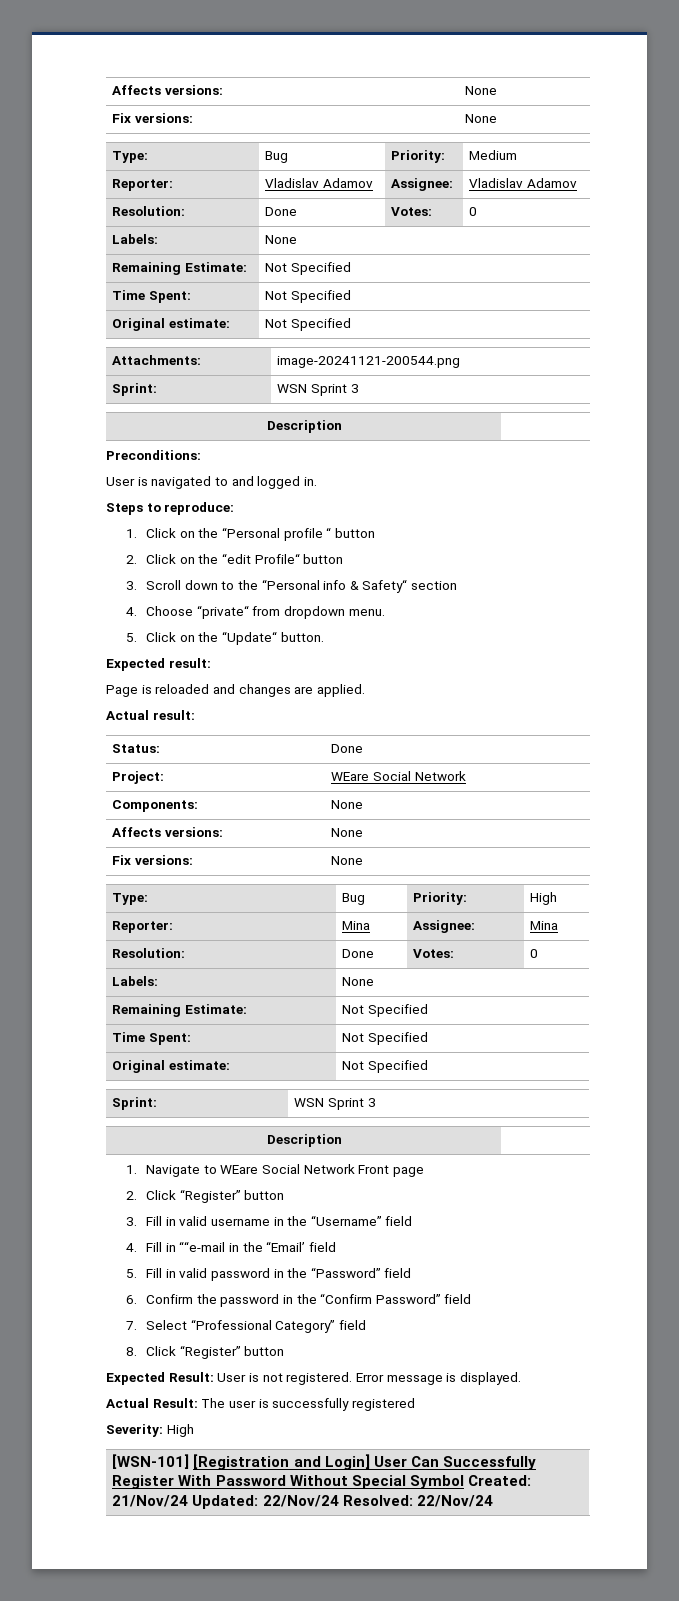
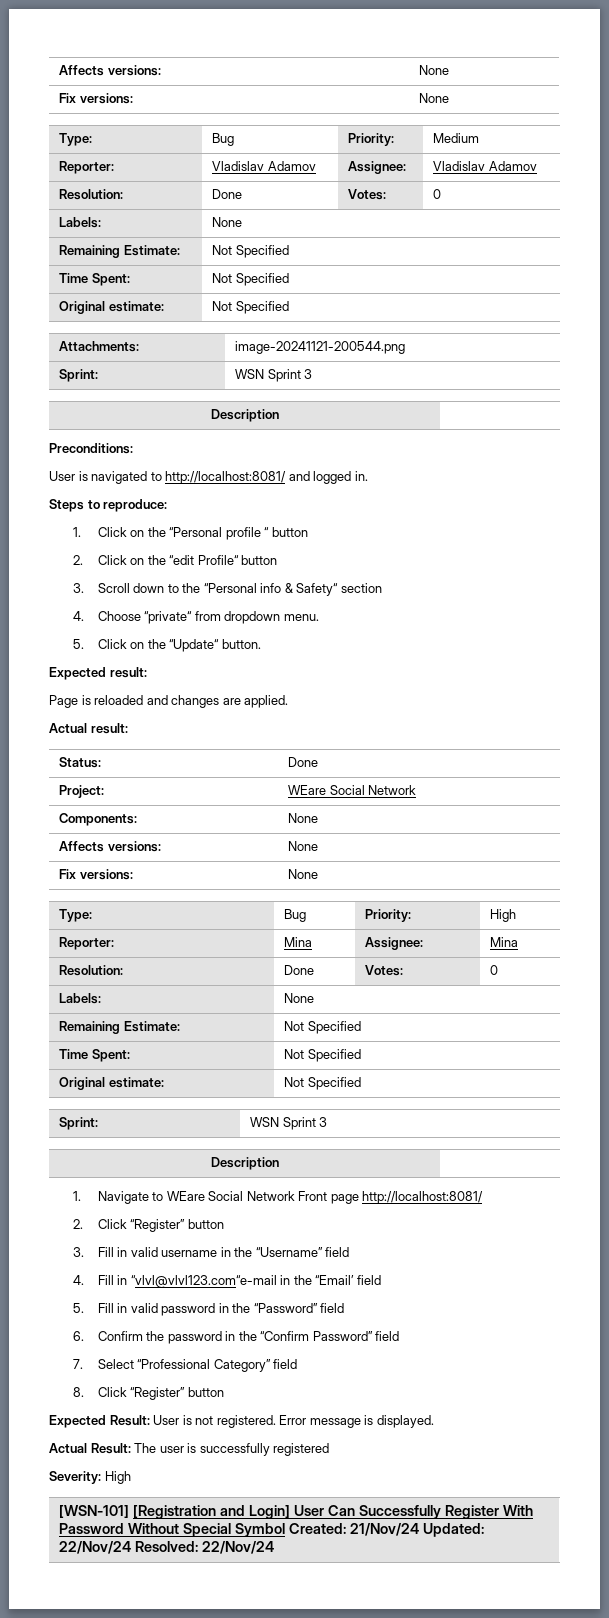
- User is navigated to and logged in.
+ User is navigated to http://localhost:8081/ and logged in.
- 1. Navigate to WEare Social Network Front page
+ 1. Navigate to WEare Social Network Front page http://localhost:8081/
- 4. Fill in ““e-mail in the “Email’ field
+ 4. Fill in “vlvl@vlvl123.com“e-mail in the “Email’ field

